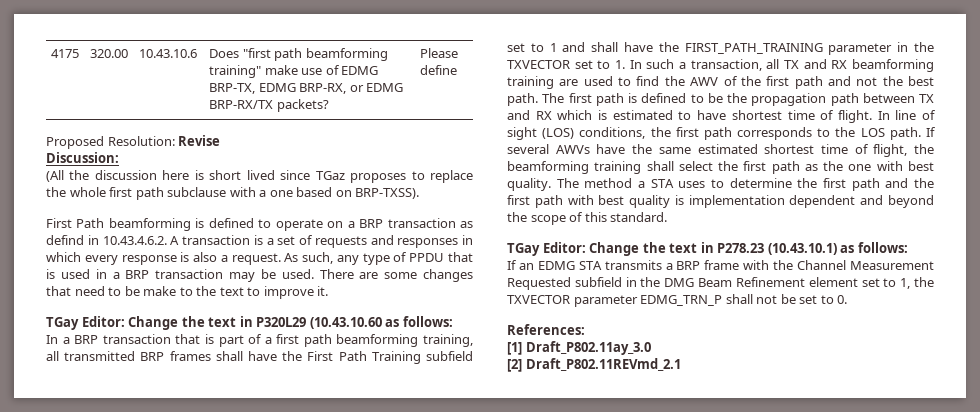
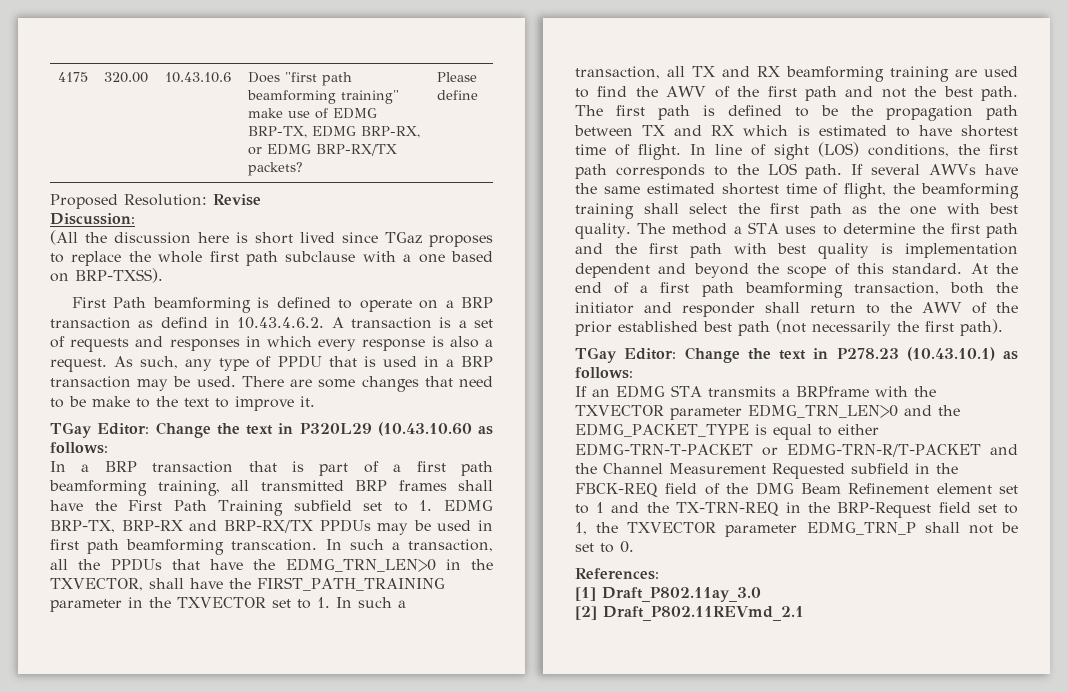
- In a BRP transaction that is part of a first path beamforming training, all transmitted BRP frames shall have the First Path Training subfield set to 1 and shall have the FIRST_PATH_TRAINING parameter in the TXVECTOR set to 1. In such a transaction, all TX and RX beamforming training are used to find the AWV of the first path and not the best path.
+ In a BRP transaction that is part of a first path beamforming training, all transmitted BRP frames shall have the First Path Training subfield set to 1. EDMG BRP-TX, BRP-RX and BRP-RX/TX PPDUs may be used in first path beamforming transcation. In such a transaction, all the PPDUs that have the EDMG_TRN_LEN>0 in the TXVECTOR, shall have the FIRST_PATH_TRAINING parameter in the TXVECTOR set to 1. In such a transaction, all TX and RX beamforming training are used to find the AWV of the first path and not the best path.
+ At the end of a first path beamforming transaction, both the initiator and responder shall return to the AWV of the prior established best path (not necessarily the first path).
- If an EDMG STA transmits a BRP frame with the Channel Measurement Requested subfield in the DMG Beam Refinement element set to 1, the TXVECTOR parameter EDMG_TRN_P shall not be set to 0.
+ If an EDMG STA transmits a BRPframe with the TXVECTOR parameter EDMG_TRN_LEN>0 and the EDMG_PACKET_TYPE is equal to either EDMG-TRN-T-PACKET or EDMG-TRN-R/T-PACKET and the Channel Measurement Requested subfield in the FBCK-REQ field of the DMG Beam Refinement element set to 1 and the TX-TRN-REQ in the BRP-Request field set to 1, the TXVECTOR parameter EDMG_TRN_P shall not be set to 0.

